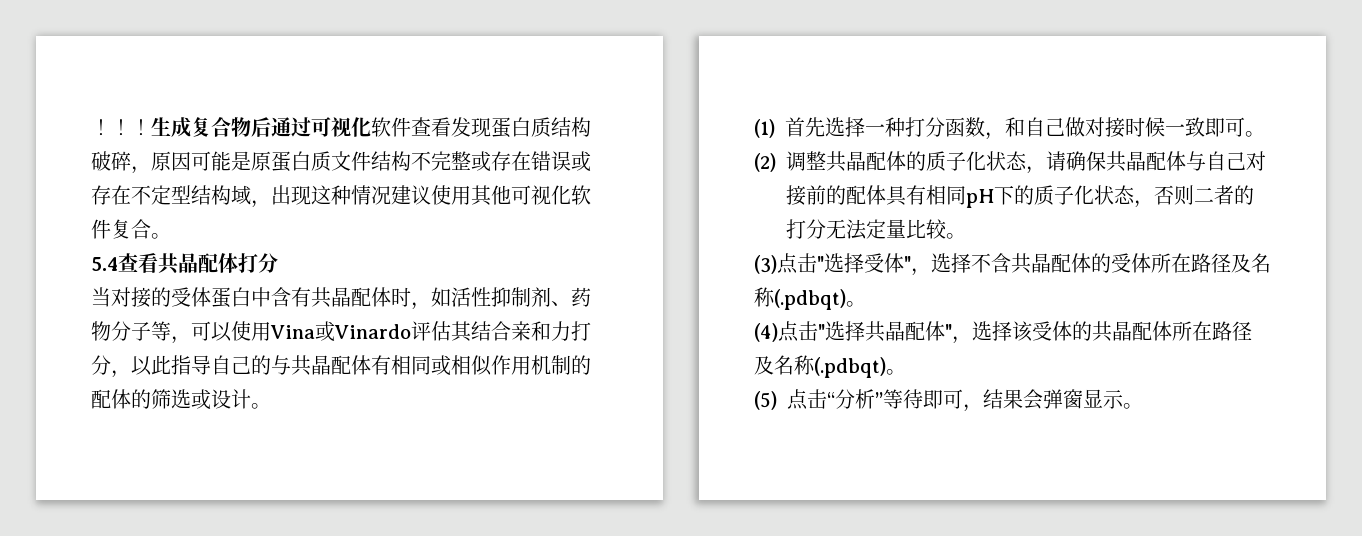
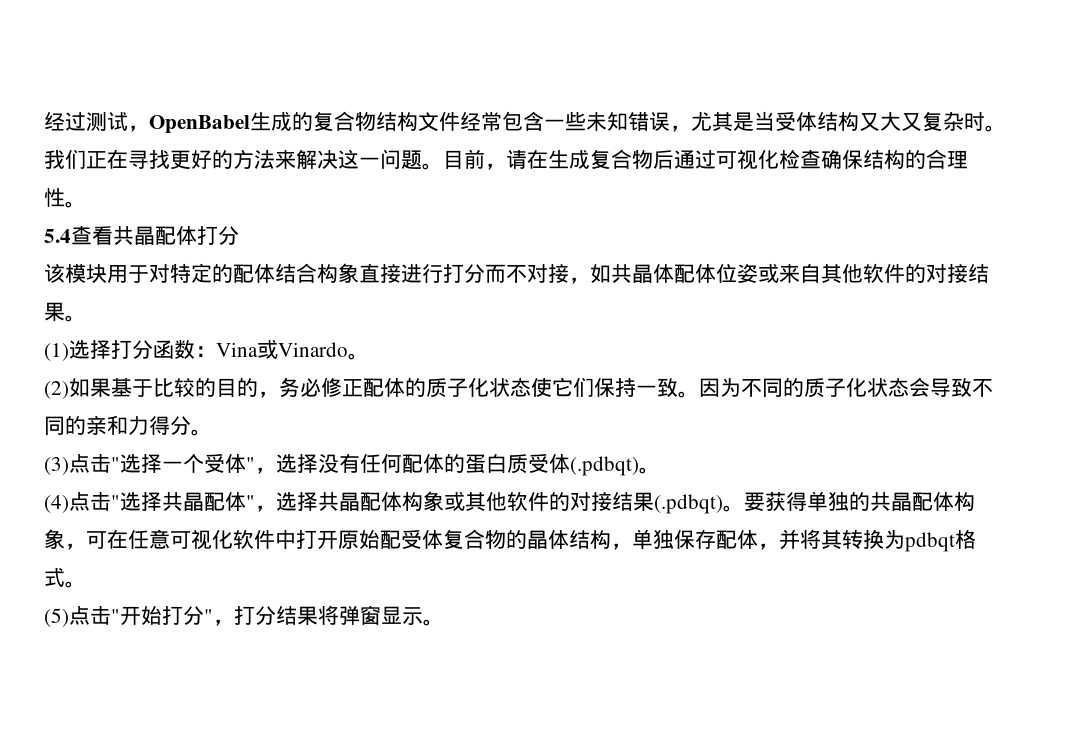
- ！！！生成复合物后通过可视化软件查看发现蛋白质结构破碎，原因可能是原蛋白质文件结构不完整或存在错误或存在不定型结构域，出现这种情况建议使用其他可视化软件复合。
+ 经过测试，OpenBabel生成的复合物结构文件经常包含一些未知错误，尤其是当受体结构又大又复杂时。我们正在寻找更好的方法来解决这一问题。目前，请在生成复合物后通过可视化检查确保结构的合理性。
- 当对接的受体蛋白中含有共晶配体时，如活性抑制剂、药物分子等，可以使用Vina或Vinardo评估其结合亲和力打分，以此指导自己的与共晶配体有相同或相似作用机制的配体的筛选或设计。
- (1)首先选择一种打分函数，和自己做对接时候一致即可。
- (2)调整共晶配体的质子化状态，请确保共晶配体与自己对接前的配体具有相同pH下的质子化状态，否则二者的打分无法定量比较。
+ 该模块用于对特定的配体结合构象直接进行打分而不对接，如共晶体配体位姿或来自其他软件的对接结果。
+ (1)选择打分函数：Vina或Vinardo。
+ (2)如果基于比较的目的，务必修正配体的质子化状态使它们保持一致。因为不同的质子化状态会导致不同的亲和力得分。
- (3)点击"选择受体"，选择不含共晶配体的受体所在路径及名称(.pdbqt)。
+ (3)点击"选择一个受体"，选择没有任何配体的蛋白质受体(.pdbqt)。
- (4)点击"选择共晶配体"，选择该受体的共晶配体所在路径及名称(.pdbqt)。
- (5)点击“分析”等待即可，结果会弹窗显示。
+ (4)点击"选择共晶配体"，选择共晶配体构象或其他软件的对接结果(.pdbqt)。要获得单独的共晶配体构象，可在任意可视化软件中打开原始配受体复合物的晶体结构，单独保存配体，并将其转换为pdbqt格式。
+ (5)点击"开始打分"，打分结果将弹窗显示。

